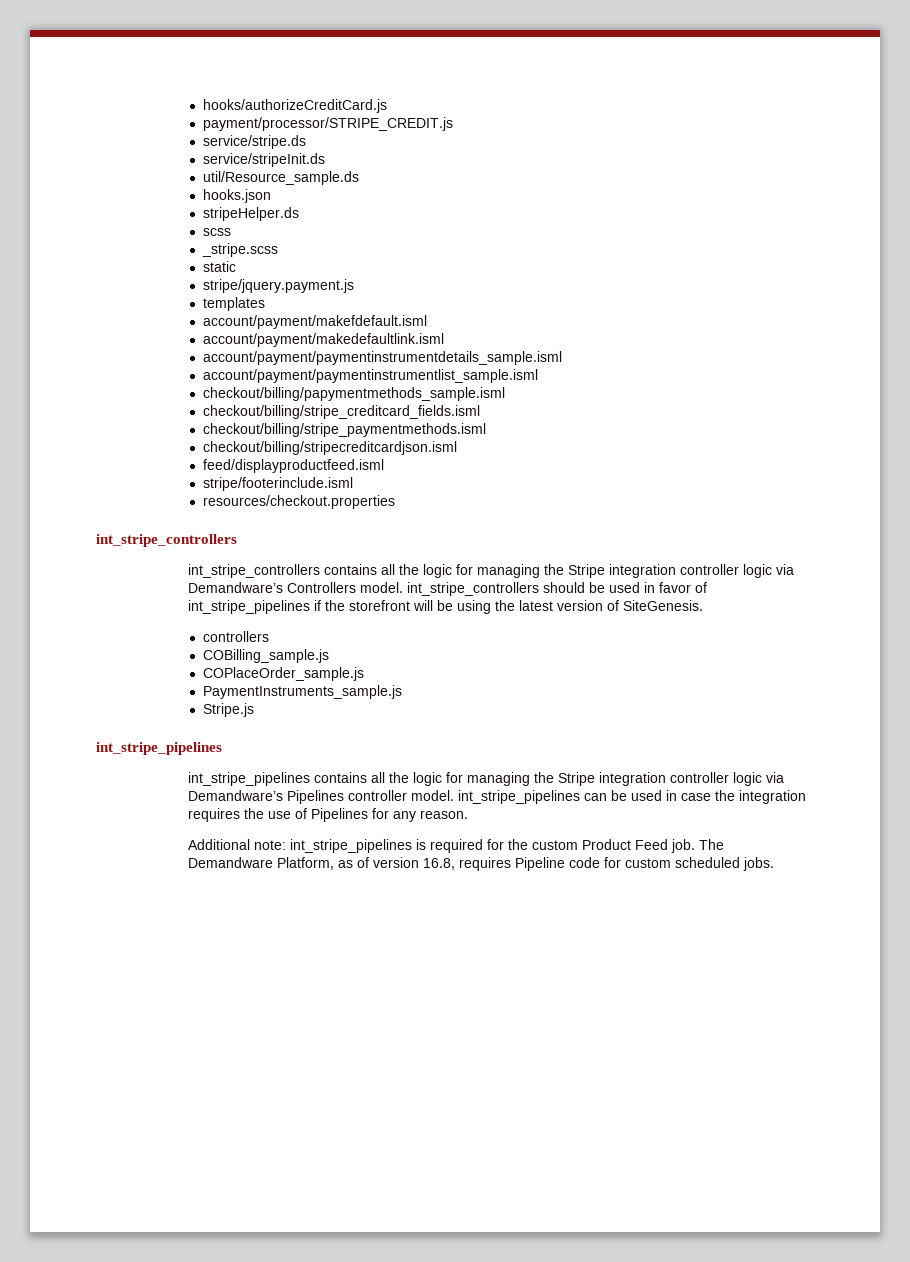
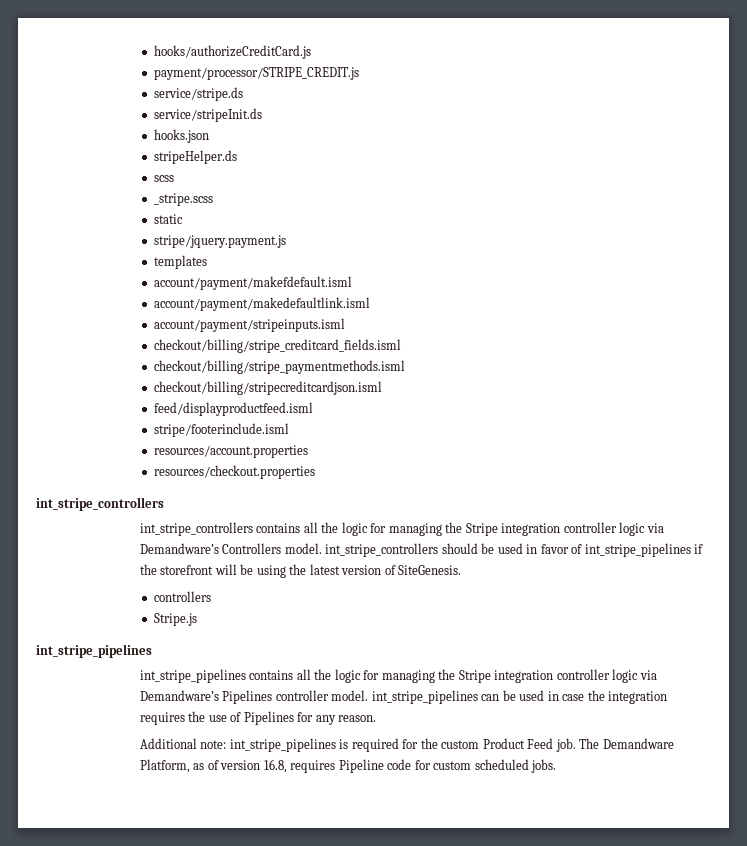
- util/Resource_sample.ds
- account/payment/paymentinstrumentdetails_sample.isml
- account/payment/paymentinstrumentlist_sample.isml
- checkout/billing/papymentmethods_sample.isml
+ account/payment/stripeinputs.isml
+ resources/account.properties
- COBilling_sample.js
- COPlaceOrder_sample.js
- PaymentInstruments_sample.js

